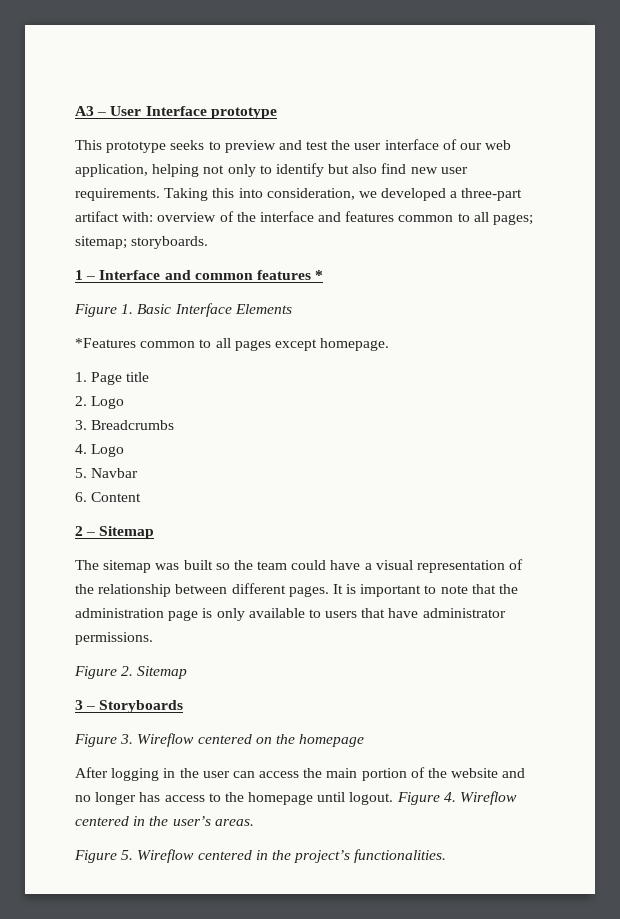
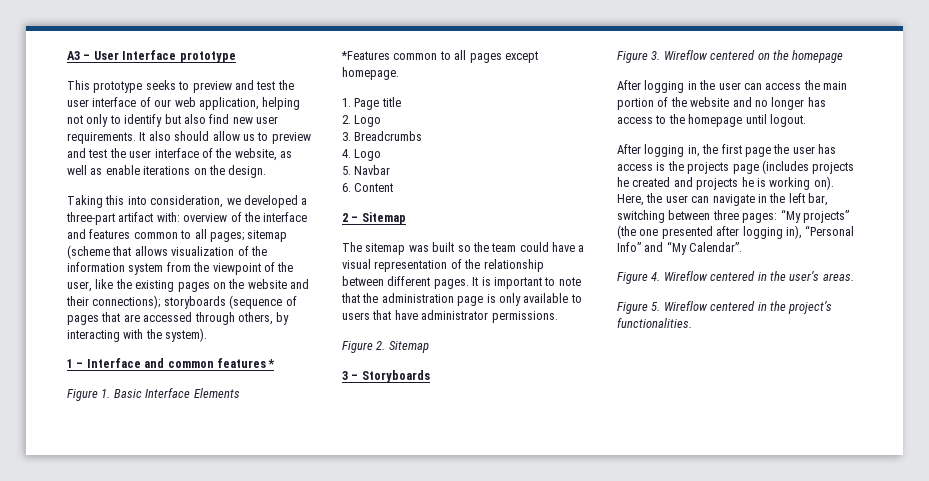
- This prototype seeks to preview and test the user interface of our web application, helping not only to identify but also find new user requirements. Taking this into consideration, we developed a three-part artifact with: overview of the interface and features common to all pages; sitemap; storyboards.
+ This prototype seeks to preview and test the user interface of our web application, helping not only to identify but also find new user requirements. It also should allow us to preview and test the user interface of the website, as well as enable iterations on the design.
+ Taking this into consideration, we developed a three-part artifact with: overview of the interface and features common to all pages; sitemap (scheme that allows visualization of the information system from the viewpoint of the user, like the existing pages on the website and their connections); storyboards (sequence of pages that are accessed through others, by interacting with the system).
- After logging in the user can access the main portion of the website and no longer has access to the homepage until logout. Figure 4. Wireflow centered in the user’s areas.
+ After logging in the user can access the main portion of the website and no longer has access to the homepage until logout.
+ After logging in, the first page the user has access is the projects page (includes projects he created and projects he is working on). Here, the user can navigate in the left bar, switching between three pages: “My projects” (the one presented after logging in), “Personal Info” and “My Calendar”.
+ Figure 4. Wireflow centered in the user’s areas.

